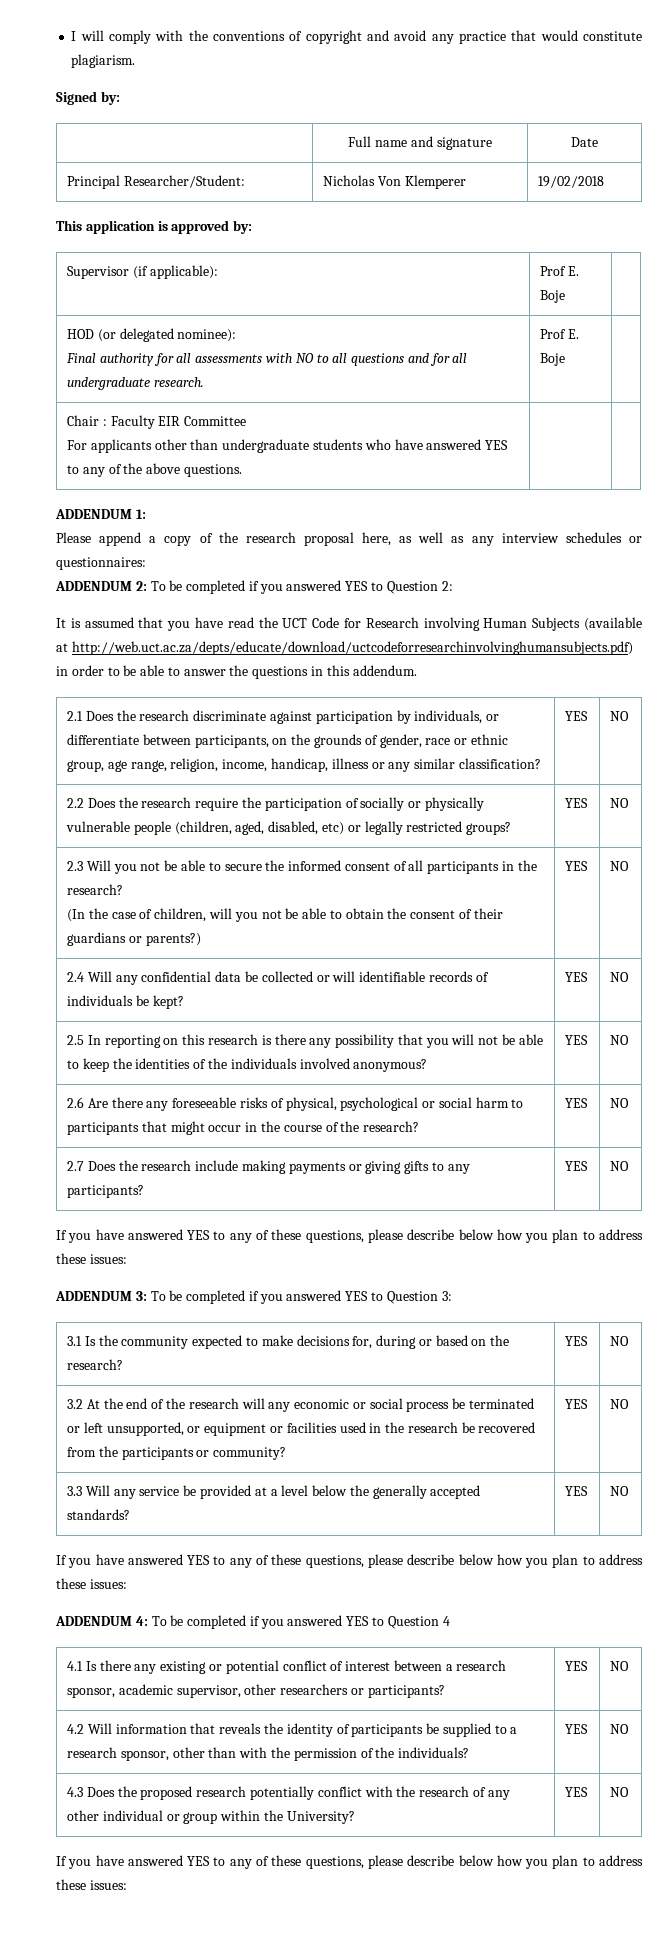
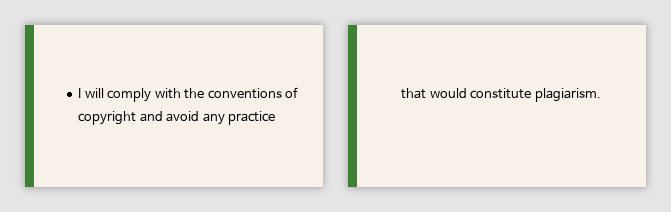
- Signed by:
- | Full name and signature | Date
- Principal Researcher/Student: | Nicholas Von Klemperer | 19/02/2018
- This application is approved by:
- Supervisor (if applicable): | Prof E. Boje |
- HOD (or delegated nominee):
- Final authority for all assessments with NO to all questions and for all undergraduate research. | Prof E. Boje |
- Chair : Faculty EIR Committee
- For applicants other than undergraduate students who have answered YES to any of the above questions. | |
- ADDENDUM 1:
- Please append a copy of the research proposal here, as well as any interview schedules or questionnaires:
- ADDENDUM 2: To be completed if you answered YES to Question 2:
- It is assumed that you have read the UCT Code for Research involving Human Subjects (available at http://web.uct.ac.za/depts/educate/download/uctcodeforresearchinvolvinghumansubjects.pdf) in order to be able to answer the questions in this addendum.
- 2.1 Does the research discriminate against participation by individuals, or differentiate between participants, on the grounds of gender, race or ethnic group, age range, religion, income, handicap, illness or any similar classification? | YES | NO
- 2.2 Does the research require the participation of socially or physically vulnerable people (children, aged, disabled, etc) or legally restricted groups? | YES | NO
- 2.3 Will you not be able to secure the informed consent of all participants in the research?
- (In the case of children, will you not be able to obtain the consent of their guardians or parents?) | YES | NO
- 2.4 Will any confidential data be collected or will identifiable records of individuals be kept? | YES | NO
- 2.5 In reporting on this research is there any possibility that you will not be able to keep the identities of the individuals involved anonymous? | YES | NO
- 2.6 Are there any foreseeable risks of physical, psychological or social harm to participants that might occur in the course of the research? | YES | NO
- 2.7 Does the research include making payments or giving gifts to any participants? | YES | NO
- If you have answered YES to any of these questions, please describe below how you plan to address these issues:
- ADDENDUM 3: To be completed if you answered YES to Question 3:
- 3.1 Is the community expected to make decisions for, during or based on the research? | YES | NO
- 3.2 At the end of the research will any economic or social process be terminated or left unsupported, or equipment or facilities used in the research be recovered from the participants or community? | YES | NO
- 3.3 Will any service be provided at a level below the generally accepted standards? | YES | NO
- If you have answered YES to any of these questions, please describe below how you plan to address these issues:
- ADDENDUM 4: To be completed if you answered YES to Question 4
- 4.1 Is there any existing or potential conflict of interest between a research sponsor, academic supervisor, other researchers or participants? | YES | NO
- 4.2 Will information that reveals the identity of participants be supplied to a research sponsor, other than with the permission of the individuals? | YES | NO
- 4.3 Does the proposed research potentially conflict with the research of any other individual or group within the University? | YES | NO
- If you have answered YES to any of these questions, please describe below how you plan to address these issues:

